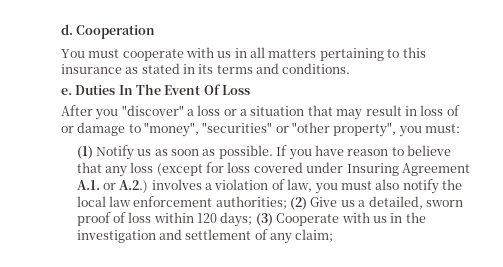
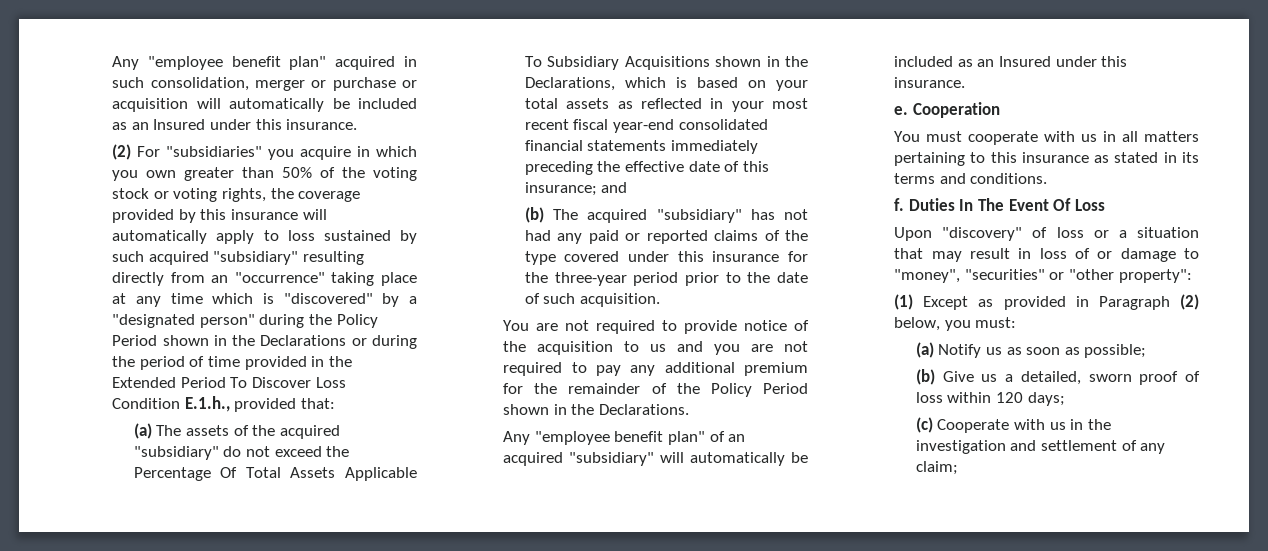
- d.
+ Any "employee benefit plan" acquired in such consolidation, merger or purchase or acquisition will automatically be included as an Insured under this insurance.
+ (2) For "subsidiaries" you acquire in which you own greater than 50% of the voting stock or voting rights, the coverage provided by this insurance will automatically apply to loss sustained by such acquired "subsidiary" resulting directly from an "occurrence" taking place at any time which is "discovered" by a "designated person" during the Policy Period shown in the Declarations or during the period of time provided in the Extended Period To Discover Loss Condition E.1.h., provided that:
+ (a) The assets of the acquired "subsidiary" do not exceed the Percentage Of Total Assets Applicable To Subsidiary Acquisitions shown in the Declarations, which is based on your total assets as reflected in your most recent fiscal year-end consolidated financial statements immediately preceding the effective date of this insurance; and
+ (b) The acquired "subsidiary" has not had any paid or reported claims of the type covered under this insurance for the three-year period prior to the date of such acquisition.
+ You are not required to provide notice of the acquisition to us and you are not required to pay any additional premium for the remainder of the Policy Period shown in the Declarations.
+ Any "employee benefit plan" of an acquired "subsidiary" will automatically be included as an Insured under this insurance.
+ e.
- e.
+ f.
- After you "discover" a loss or a situation that may result in loss of or damage to "money", "securities" or "other property", you must:
+ Upon "discovery" of loss or a situation that may result in loss of or damage to "money", "securities" or "other property":
+ (1) Except as provided in Paragraph (2) below, you must:
- (1) Notify us as soon as possible. If you have reason to believe that any loss (except for loss covered under Insuring Agreement A.1. or A.2.) involves a violation of law, you must also notify the local law enforcement authorities; (2) Give us a detailed, sworn proof of loss within 120 days; (3) Cooperate with us in the investigation and settlement of any claim;
+ (a) Notify us as soon as possible;
+ (b) Give us a detailed, sworn proof of loss within 120 days;
+ (c) Cooperate with us in the investigation and settlement of any claim;

